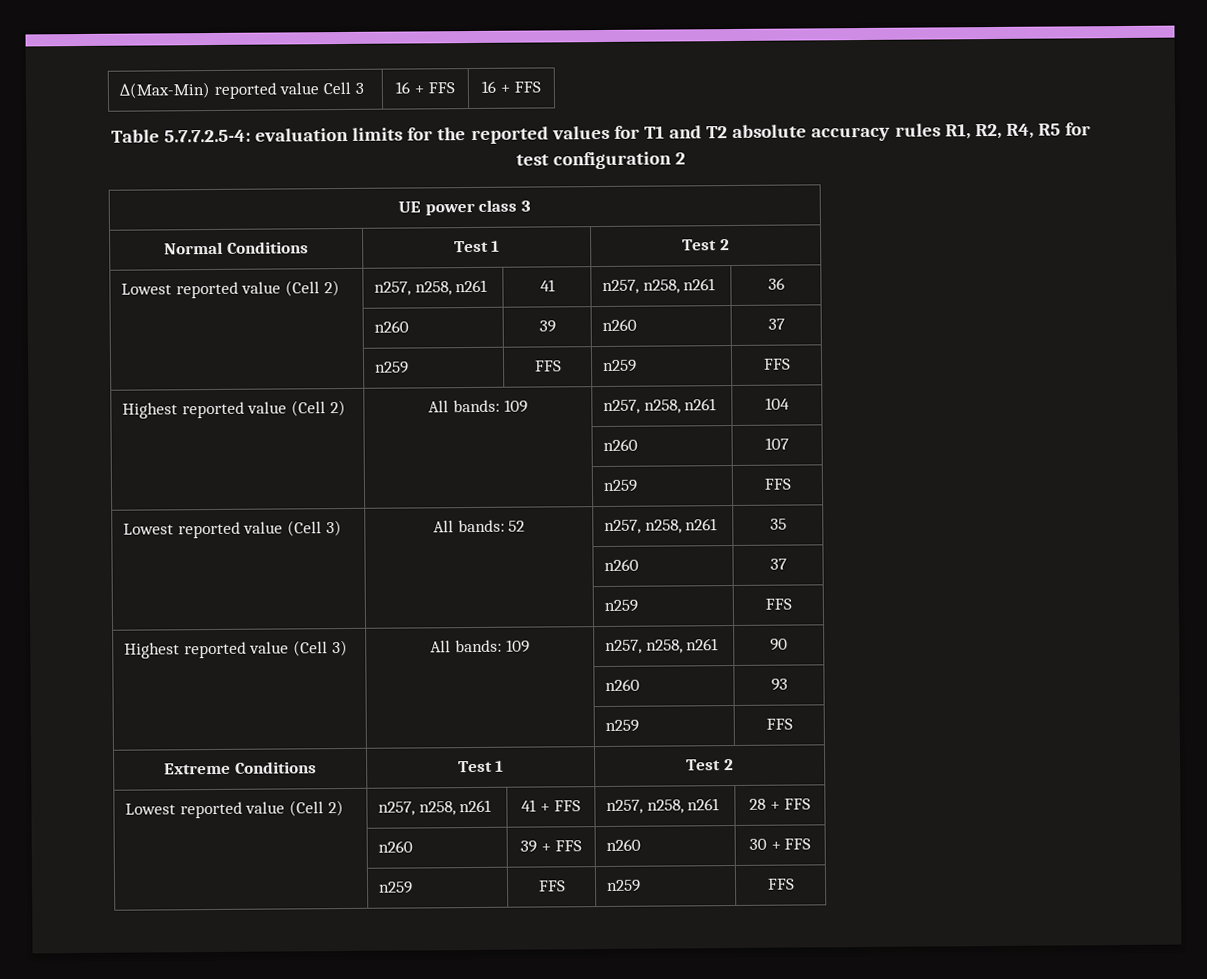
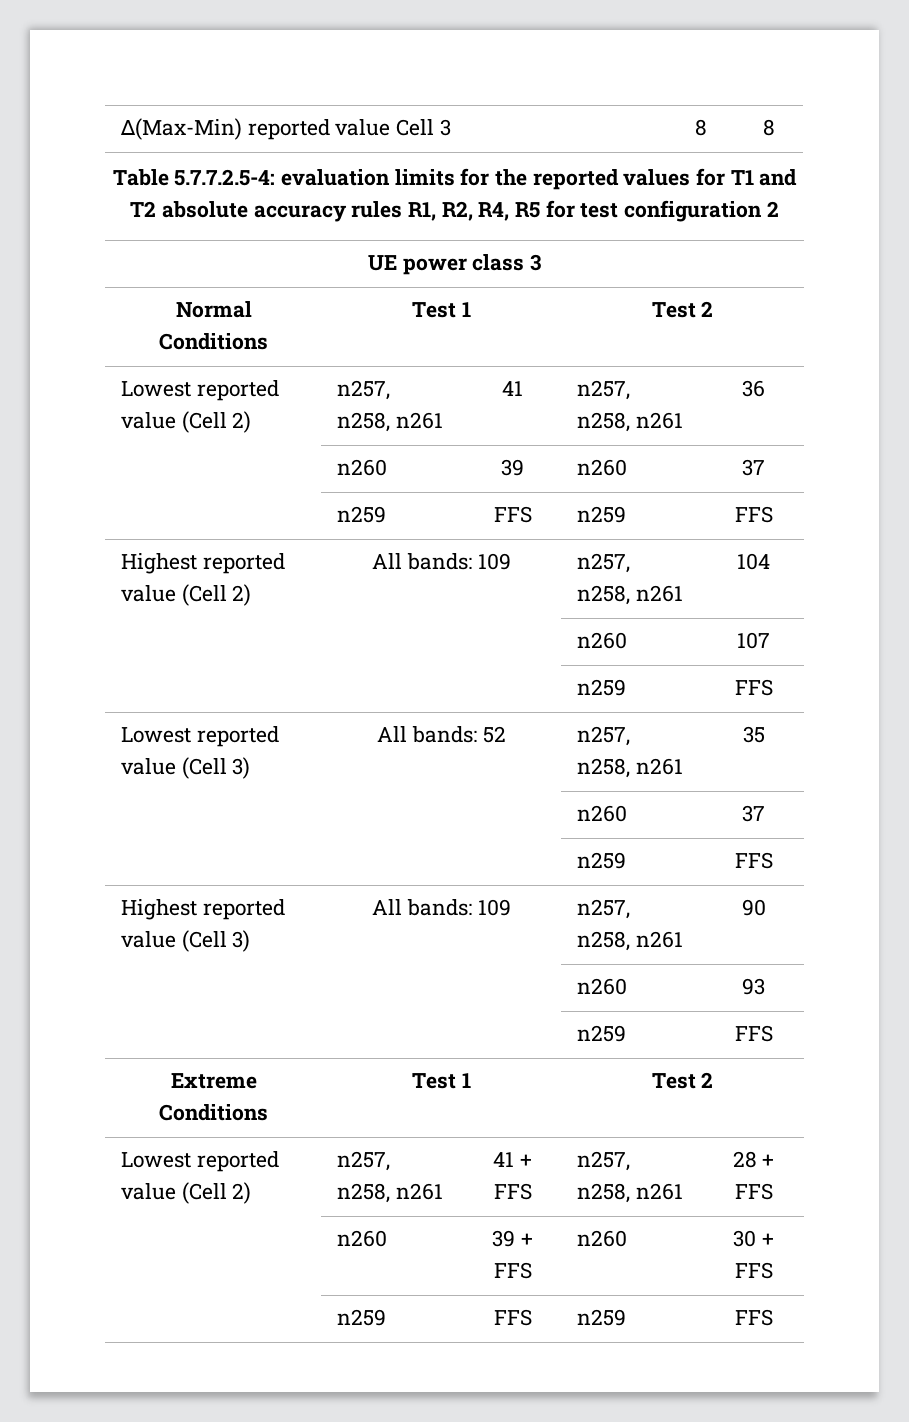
- ∆(Max-Min) reported value Cell 3 | 16 + FFS | 16 + FFS
+ ∆(Max-Min) reported value Cell 3 | 8 | 8

